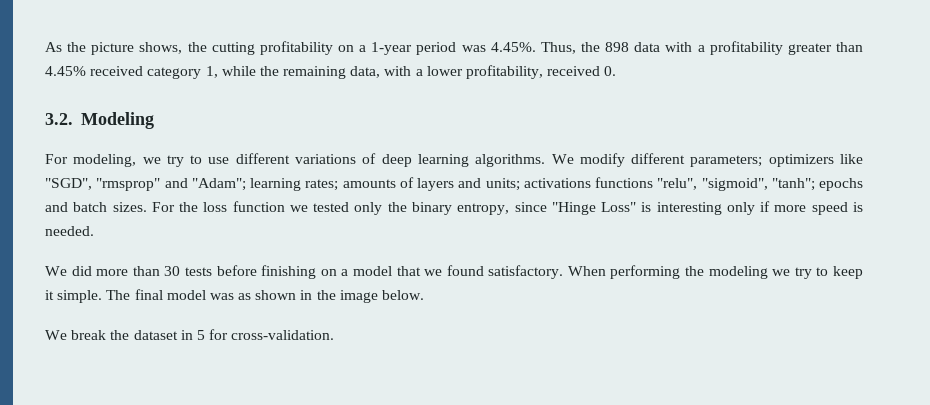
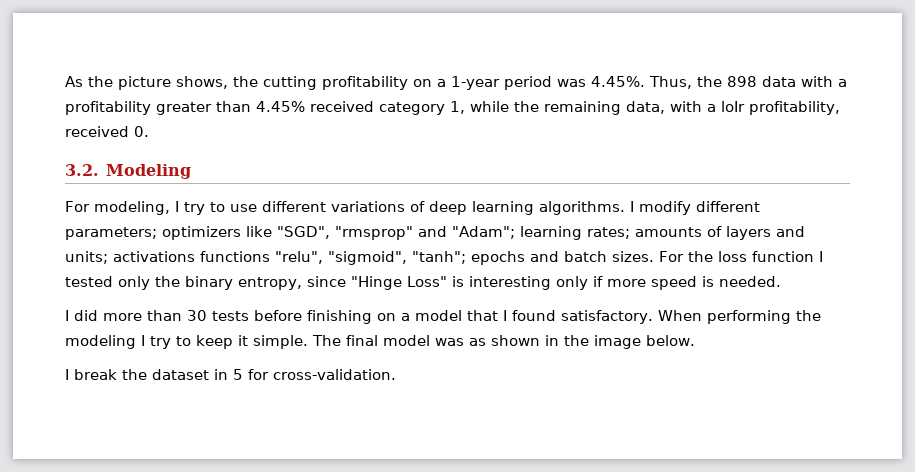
- As the picture shows, the cutting profitability on a 1-year period was 4.45%. Thus, the 898 data with a profitability greater than 4.45% received category 1, while the remaining data, with a lower profitability, received 0.
+ As the picture shows, the cutting profitability on a 1-year period was 4.45%. Thus, the 898 data with a profitability greater than 4.45% received category 1, while the remaining data, with a loIr profitability, received 0.
- For modeling, we try to use different variations of deep learning algorithms.
+ For modeling, I try to use different variations of deep learning algorithms.
- We modify different parameters; optimizers like "SGD", "rmsprop" and "Adam"; learning rates; amounts of layers and units; activations functions "relu", "sigmoid", "tanh"; epochs and batch sizes.
+ I modify different parameters; optimizers like "SGD", "rmsprop" and "Adam"; learning rates; amounts of layers and units; activations functions "relu", "sigmoid", "tanh"; epochs and batch sizes.
- For the loss function we tested only the binary entropy, since "Hinge Loss" is interesting only if more speed is needed.
+ For the loss function I tested only the binary entropy, since "Hinge Loss" is interesting only if more speed is needed.
- We did more than 30 tests before finishing on a model that we found satisfactory.
+ I did more than 30 tests before finishing on a model that I found satisfactory.
- When performing the modeling we try to keep it simple.
+ When performing the modeling I try to keep it simple.
- We break the dataset in 5 for cross-validation.
+ I break the dataset in 5 for cross-validation.

